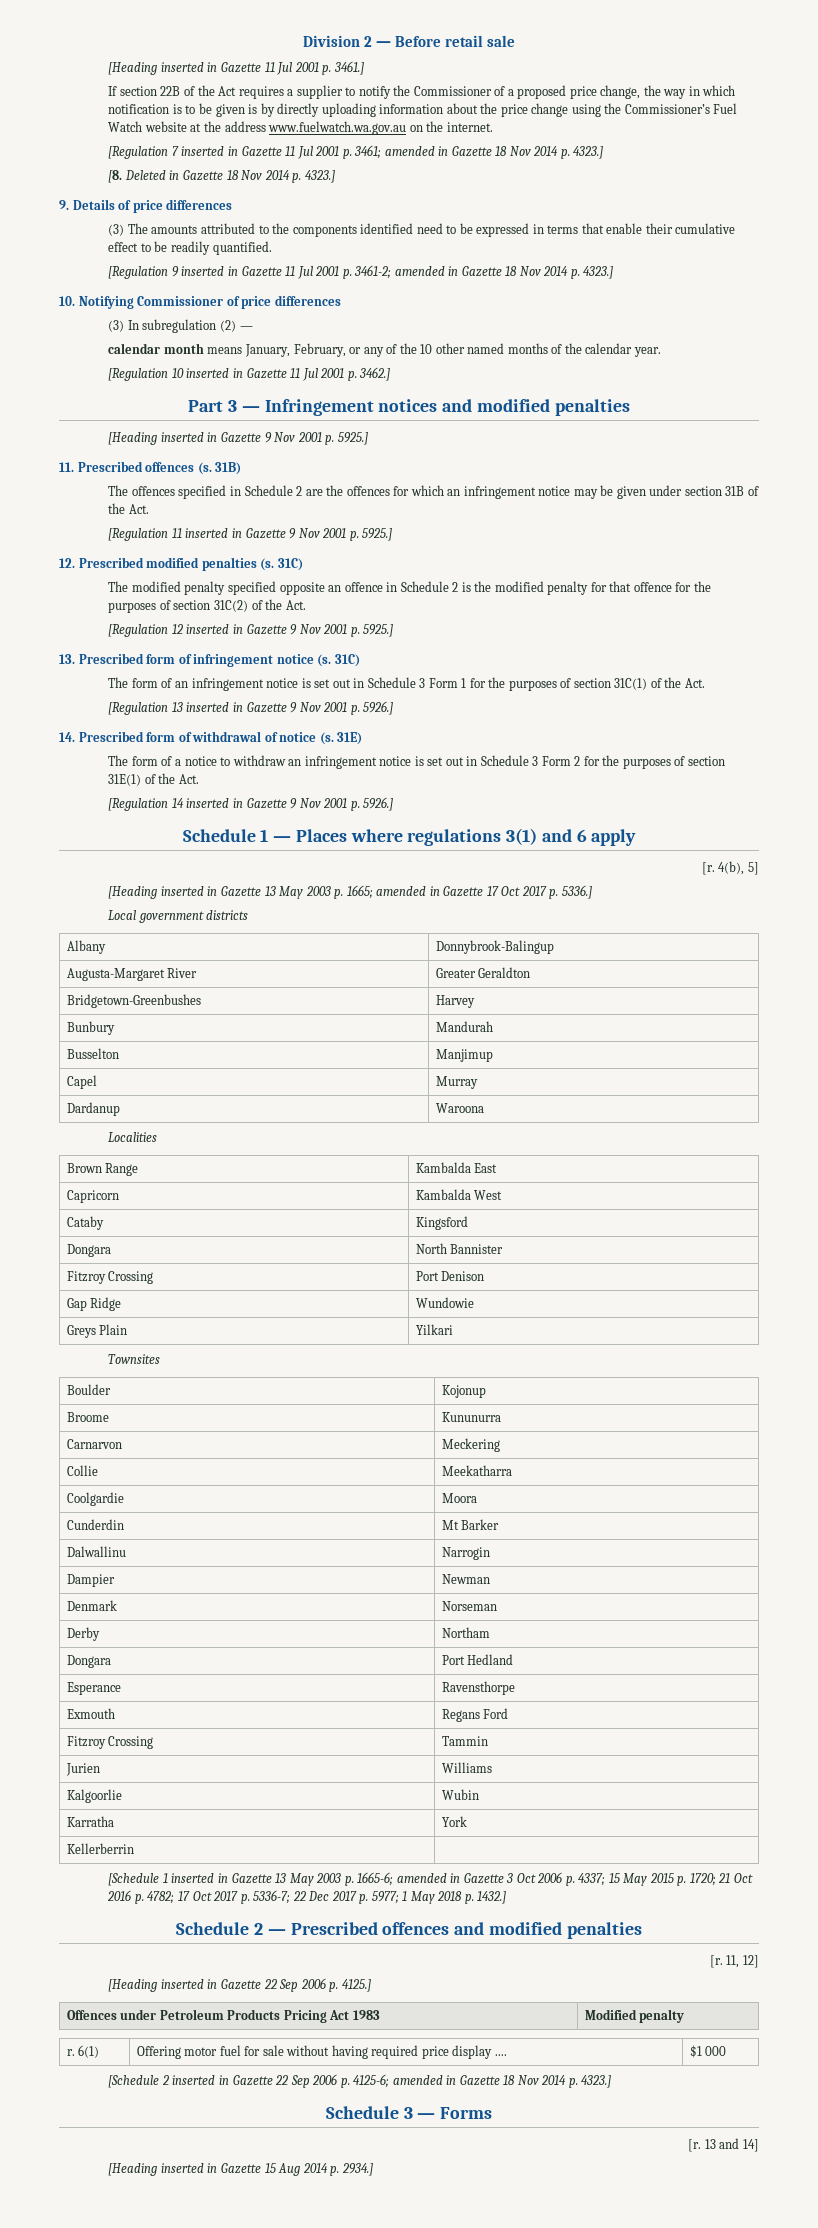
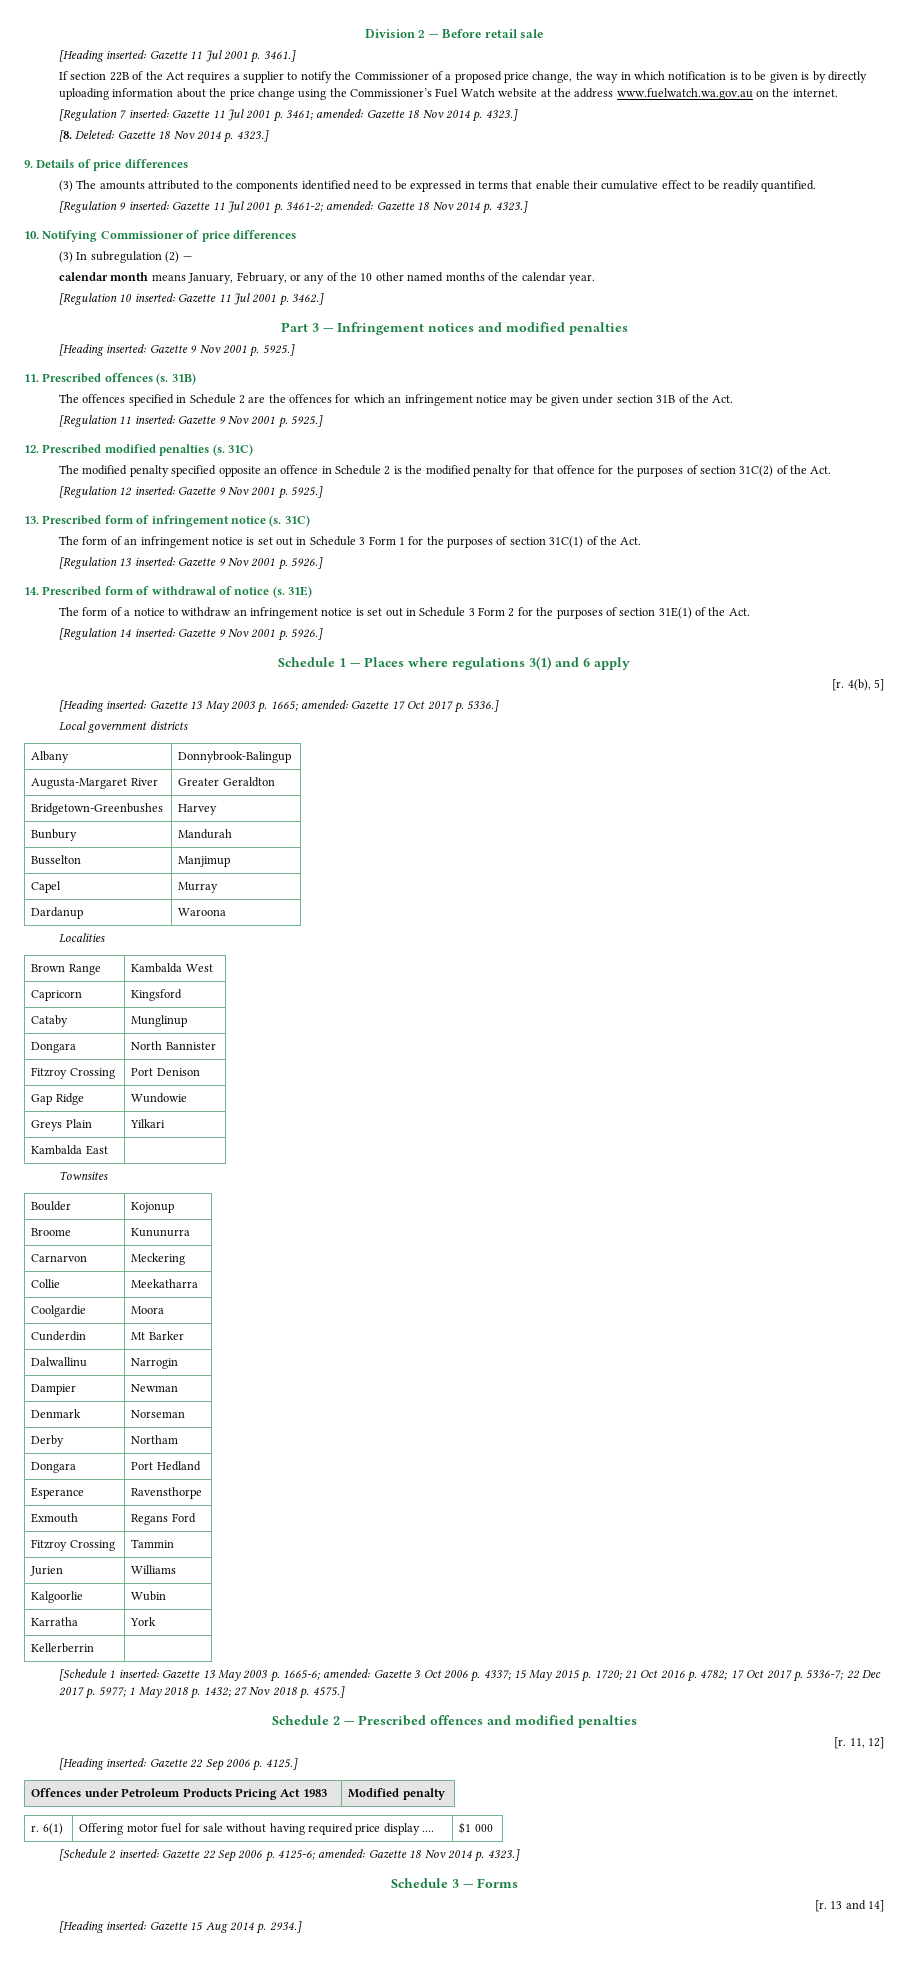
- [Heading inserted in Gazette 11 Jul 2001 p. 3461.]
+ [Heading inserted: Gazette 11 Jul 2001 p. 3461.]
- [Regulation 7 inserted in Gazette 11 Jul 2001 p. 3461; amended in Gazette 18 Nov 2014 p. 4323.]
+ [Regulation 7 inserted: Gazette 11 Jul 2001 p. 3461; amended: Gazette 18 Nov 2014 p. 4323.]
- [8. Deleted in Gazette 18 Nov 2014 p. 4323.]
+ [8. Deleted: Gazette 18 Nov 2014 p. 4323.]
- [Regulation 9 inserted in Gazette 11 Jul 2001 p. 3461-2; amended in Gazette 18 Nov 2014 p. 4323.]
+ [Regulation 9 inserted: Gazette 11 Jul 2001 p. 3461-2; amended: Gazette 18 Nov 2014 p. 4323.]
- [Regulation 10 inserted in Gazette 11 Jul 2001 p. 3462.]
+ [Regulation 10 inserted: Gazette 11 Jul 2001 p. 3462.]
- [Heading inserted in Gazette 9 Nov 2001 p. 5925.]
+ [Heading inserted: Gazette 9 Nov 2001 p. 5925.]
- [Regulation 11 inserted in Gazette 9 Nov 2001 p. 5925.]
+ [Regulation 11 inserted: Gazette 9 Nov 2001 p. 5925.]
- [Regulation 12 inserted in Gazette 9 Nov 2001 p. 5925.]
+ [Regulation 12 inserted: Gazette 9 Nov 2001 p. 5925.]
- [Regulation 13 inserted in Gazette 9 Nov 2001 p. 5926.]
+ [Regulation 13 inserted: Gazette 9 Nov 2001 p. 5926.]
- [Regulation 14 inserted in Gazette 9 Nov 2001 p. 5926.]
+ [Regulation 14 inserted: Gazette 9 Nov 2001 p. 5926.]
- [Heading inserted in Gazette 13 May 2003 p. 1665; amended in Gazette 17 Oct 2017 p. 5336.]
+ [Heading inserted: Gazette 13 May 2003 p. 1665; amended: Gazette 17 Oct 2017 p. 5336.]
- Brown Range | Kambalda East
+ Brown Range | Kambalda West
- Capricorn | Kambalda West
+ Capricorn | Kingsford
- Cataby | Kingsford
+ Cataby | Munglinup
+ Kambalda East |
- [Schedule 1 inserted in Gazette 13 May 2003 p. 1665-6; amended in Gazette 3 Oct 2006 p. 4337; 15 May 2015 p. 1720; 21 Oct 2016 p. 4782; 17 Oct 2017 p. 5336-7; 22 Dec 2017 p. 5977; 1 May 2018 p. 1432.]
+ [Schedule 1 inserted: Gazette 13 May 2003 p. 1665-6; amended: Gazette 3 Oct 2006 p. 4337; 15 May 2015 p. 1720; 21 Oct 2016 p. 4782; 17 Oct 2017 p. 5336-7; 22 Dec 2017 p. 5977; 1 May 2018 p. 1432; 27 Nov 2018 p. 4575.]
- [Heading inserted in Gazette 22 Sep 2006 p. 4125.]
+ [Heading inserted: Gazette 22 Sep 2006 p. 4125.]
- [Schedule 2 inserted in Gazette 22 Sep 2006 p. 4125-6; amended in Gazette 18 Nov 2014 p. 4323.]
+ [Schedule 2 inserted: Gazette 22 Sep 2006 p. 4125-6; amended: Gazette 18 Nov 2014 p. 4323.]
- [Heading inserted in Gazette 15 Aug 2014 p. 2934.]
+ [Heading inserted: Gazette 15 Aug 2014 p. 2934.]

